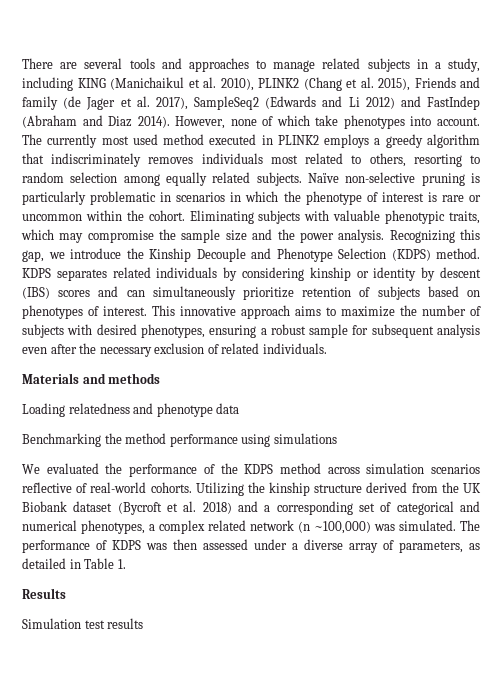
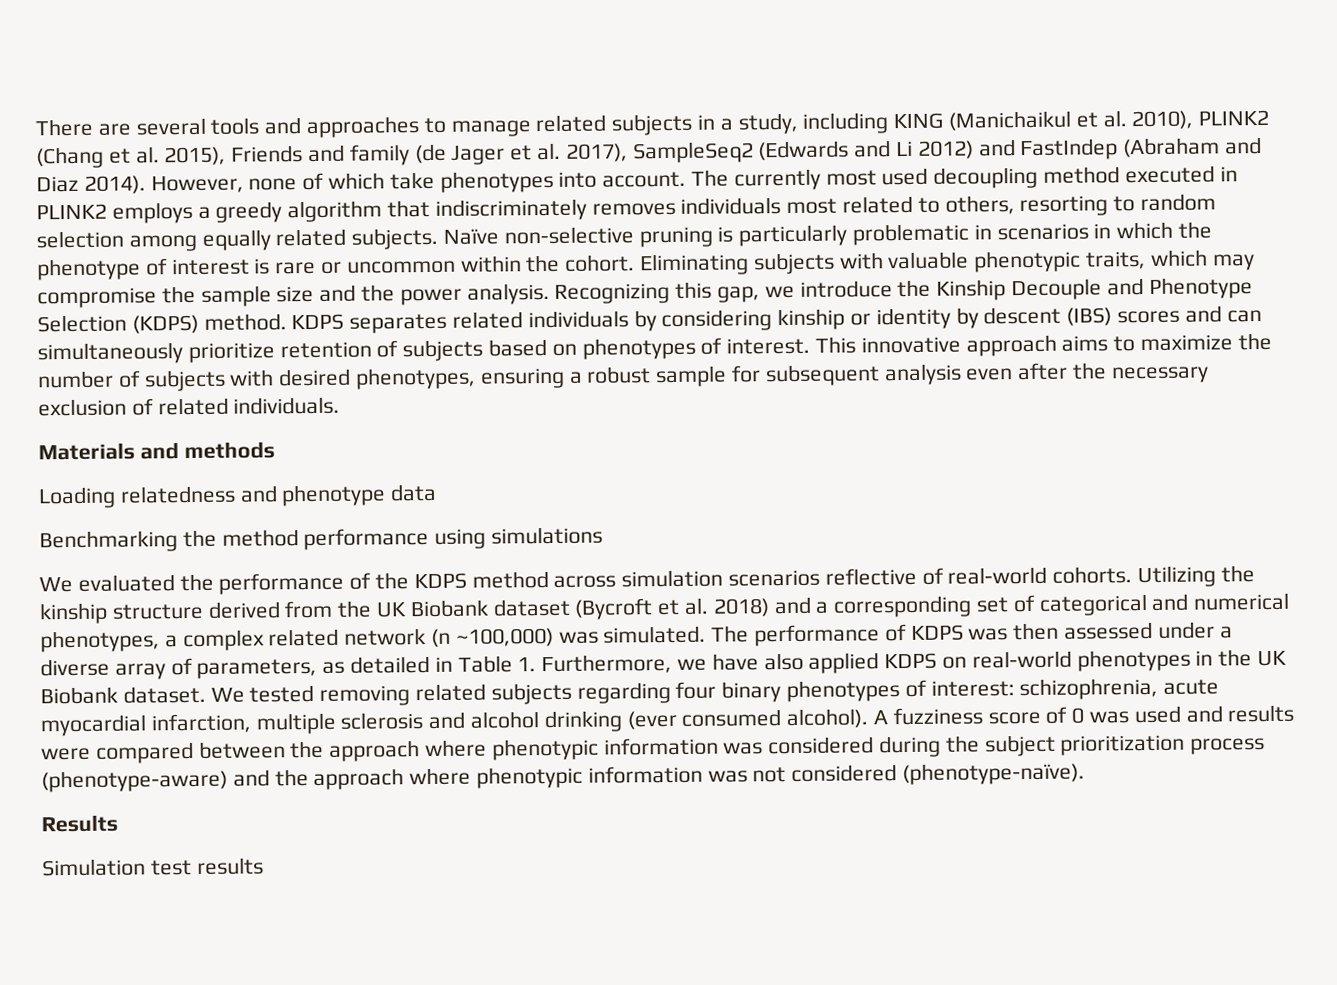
- The currently most used method executed in PLINK2 employs a greedy algorithm that indiscriminately removes individuals most related to others, resorting to random selection among equally related subjects.
+ The currently most used decoupling method executed in PLINK2 employs a greedy algorithm that indiscriminately removes individuals most related to others, resorting to random selection among equally related subjects.
- The performance of KDPS was then assessed under a diverse array of parameters, as detailed in Table 1.
+ The performance of KDPS was then assessed under a diverse array of parameters, as detailed in Table 1. Furthermore, we have also applied KDPS on real-world phenotypes in the UK Biobank dataset. We tested removing related subjects regarding four binary phenotypes of interest: schizophrenia, acute myocardial infarction, multiple sclerosis and alcohol drinking (ever consumed alcohol). A fuzziness score of 0 was used and results were compared between the approach where phenotypic information was considered during the subject prioritization process (phenotype-aware) and the approach where phenotypic information was not considered (phenotype-naïve).

